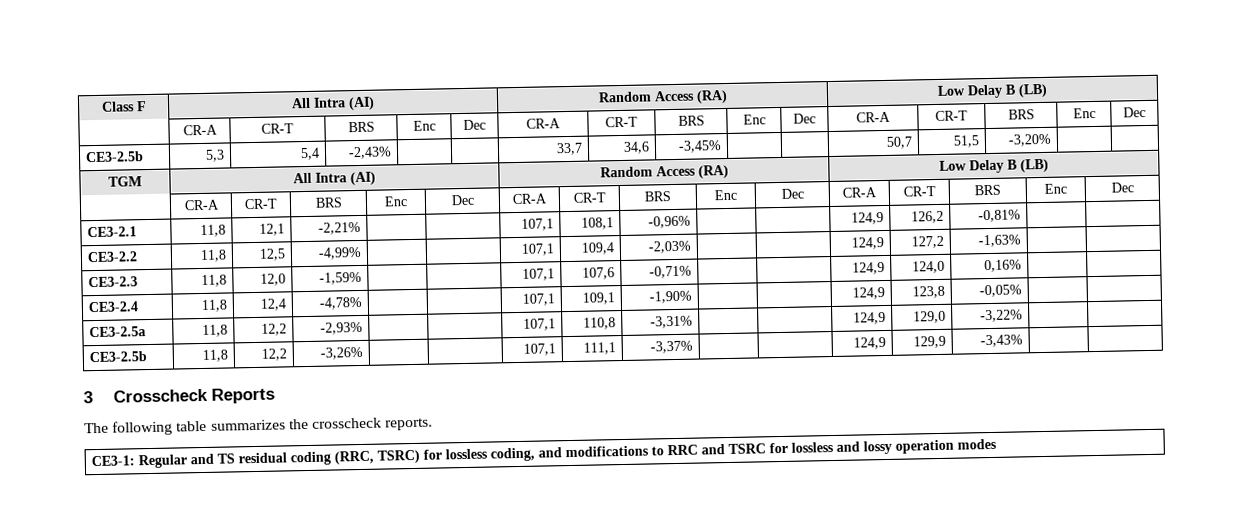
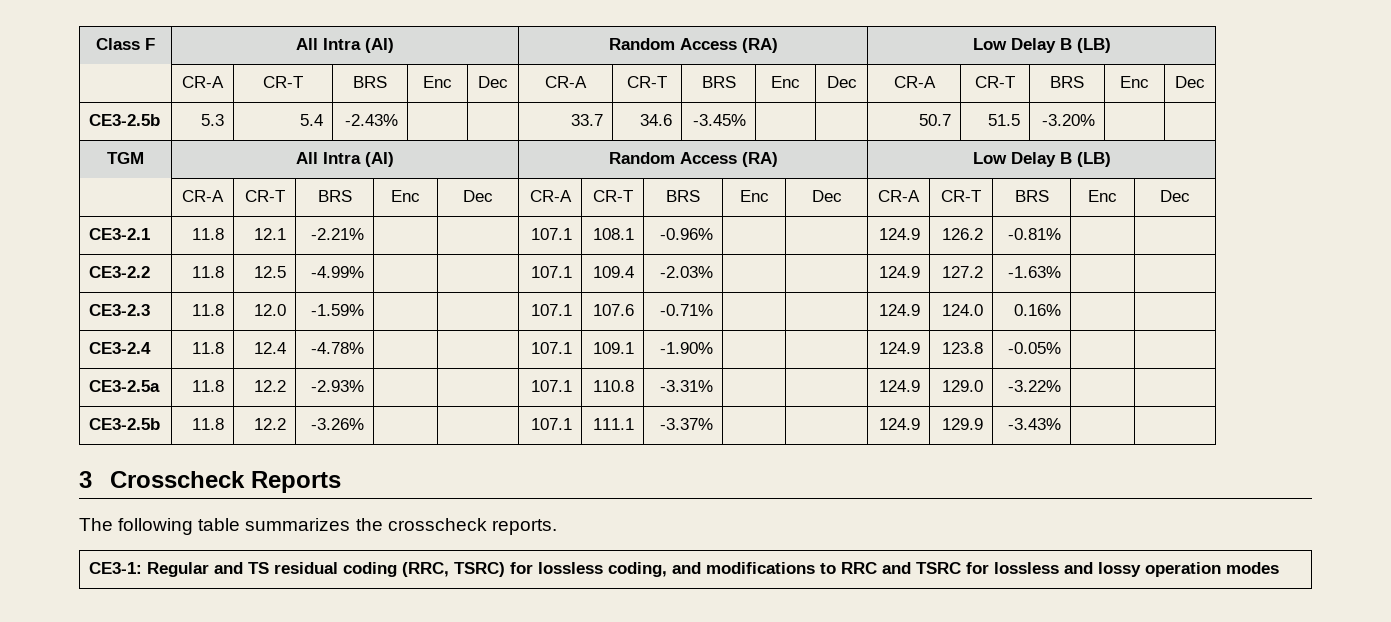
- CE3-2.5b | 5,3 | 5,4 | -2,43% | | | 33,7 | 34,6 | -3,45% | | | 50,7 | 51,5 | -3,20% | |
+ CE3-2.5b | 5.3 | 5.4 | -2.43% | | | 33.7 | 34.6 | -3.45% | | | 50.7 | 51.5 | -3.20% | |
- CE3-2.1 | 11,8 | 12,1 | -2,21% | | | 107,1 | 108,1 | -0,96% | | | 124,9 | 126,2 | -0,81% | |
- CE3-2.2 | 11,8 | 12,5 | -4,99% | | | 107,1 | 109,4 | -2,03% | | | 124,9 | 127,2 | -1,63% | |
- CE3-2.3 | 11,8 | 12,0 | -1,59% | | | 107,1 | 107,6 | -0,71% | | | 124,9 | 124,0 | 0,16% | |
- CE3-2.4 | 11,8 | 12,4 | -4,78% | | | 107,1 | 109,1 | -1,90% | | | 124,9 | 123,8 | -0,05% | |
- CE3-2.5a | 11,8 | 12,2 | -2,93% | | | 107,1 | 110,8 | -3,31% | | | 124,9 | 129,0 | -3,22% | |
- CE3-2.5b | 11,8 | 12,2 | -3,26% | | | 107,1 | 111,1 | -3,37% | | | 124,9 | 129,9 | -3,43% | |
+ CE3-2.1 | 11.8 | 12.1 | -2.21% | | | 107.1 | 108.1 | -0.96% | | | 124.9 | 126.2 | -0.81% | |
+ CE3-2.2 | 11.8 | 12.5 | -4.99% | | | 107.1 | 109.4 | -2.03% | | | 124.9 | 127.2 | -1.63% | |
+ CE3-2.3 | 11.8 | 12.0 | -1.59% | | | 107.1 | 107.6 | -0.71% | | | 124.9 | 124.0 | 0.16% | |
+ CE3-2.4 | 11.8 | 12.4 | -4.78% | | | 107.1 | 109.1 | -1.90% | | | 124.9 | 123.8 | -0.05% | |
+ CE3-2.5a | 11.8 | 12.2 | -2.93% | | | 107.1 | 110.8 | -3.31% | | | 124.9 | 129.0 | -3.22% | |
+ CE3-2.5b | 11.8 | 12.2 | -3.26% | | | 107.1 | 111.1 | -3.37% | | | 124.9 | 129.9 | -3.43% | |

